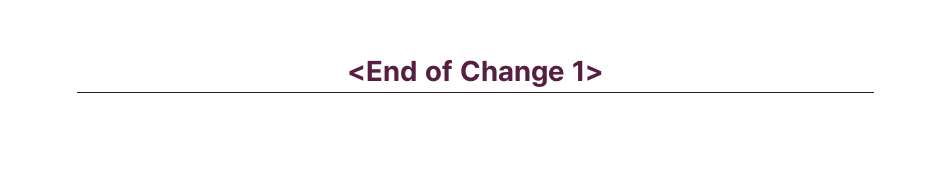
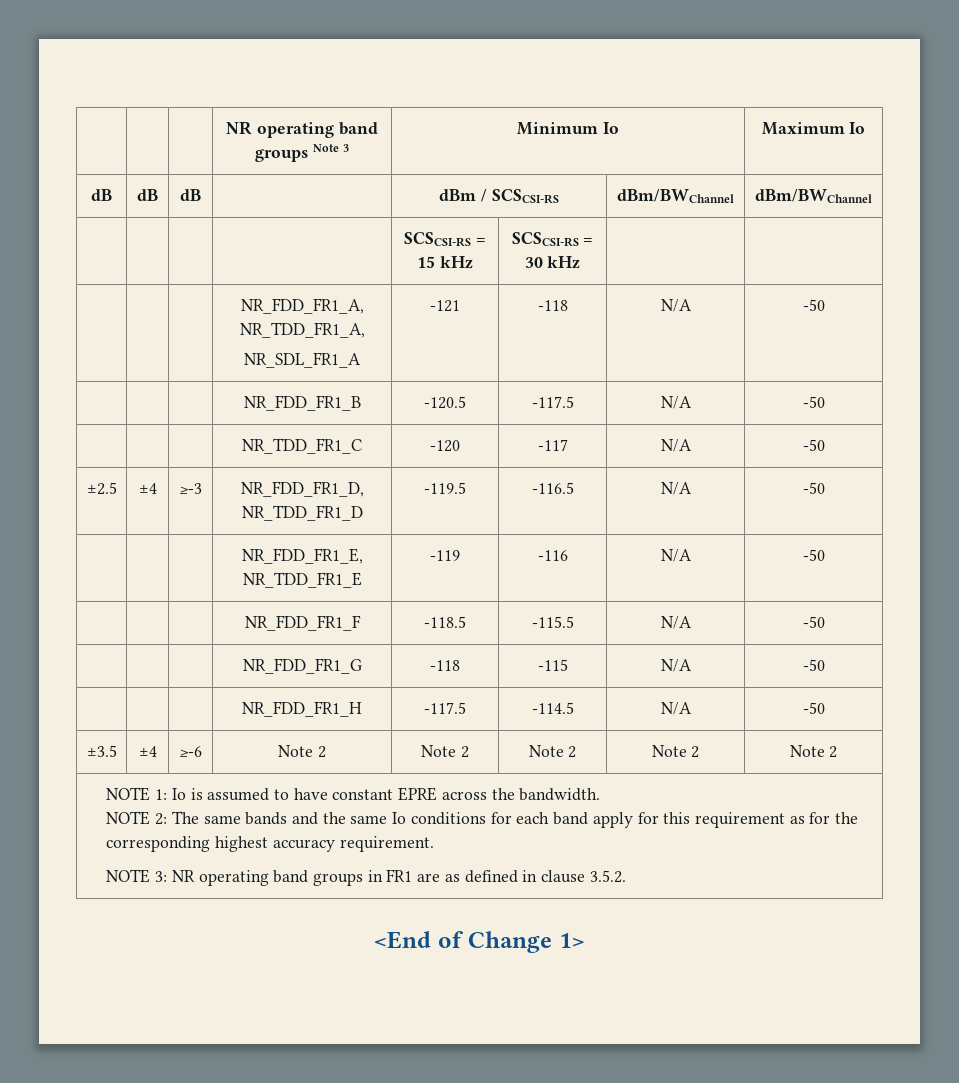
+ | | | NR operating band groups Note 3 | Minimum Io | Maximum Io
+ dB | dB | dB | | dBm / SCSCSI-RS | dBm/BWChannel | dBm/BWChannel
+ | | | | SCSCSI-RS = 15 kHz | SCSCSI-RS = 30 kHz | |
+ | | | NR_FDD_FR1_A, NR_TDD_FR1_A,
+ NR_SDL_FR1_A | -121 | -118 | N/A | -50
+ | | | NR_FDD_FR1_B | -120.5 | -117.5 | N/A | -50
+ | | | NR_TDD_FR1_C | -120 | -117 | N/A | -50
+ ±2.5 | ±4 | ≥-3 | NR_FDD_FR1_D, NR_TDD_FR1_D | -119.5 | -116.5 | N/A | -50
+ | | | NR_FDD_FR1_E, NR_TDD_FR1_E | -119 | -116 | N/A | -50
+ | | | NR_FDD_FR1_F | -118.5 | -115.5 | N/A | -50
+ | | | NR_FDD_FR1_G | -118 | -115 | N/A | -50
+ | | | NR_FDD_FR1_H | -117.5 | -114.5 | N/A | -50
+ ±3.5 | ±4 | ≥-6 | Note 2 | Note 2 | Note 2 | Note 2 | Note 2
+ NOTE 1: Io is assumed to have constant EPRE across the bandwidth.
+ NOTE 2: The same bands and the same Io conditions for each band apply for this requirement as for the corresponding highest accuracy requirement.
+ NOTE 3: NR operating band groups in FR1 are as defined in clause 3.5.2.

